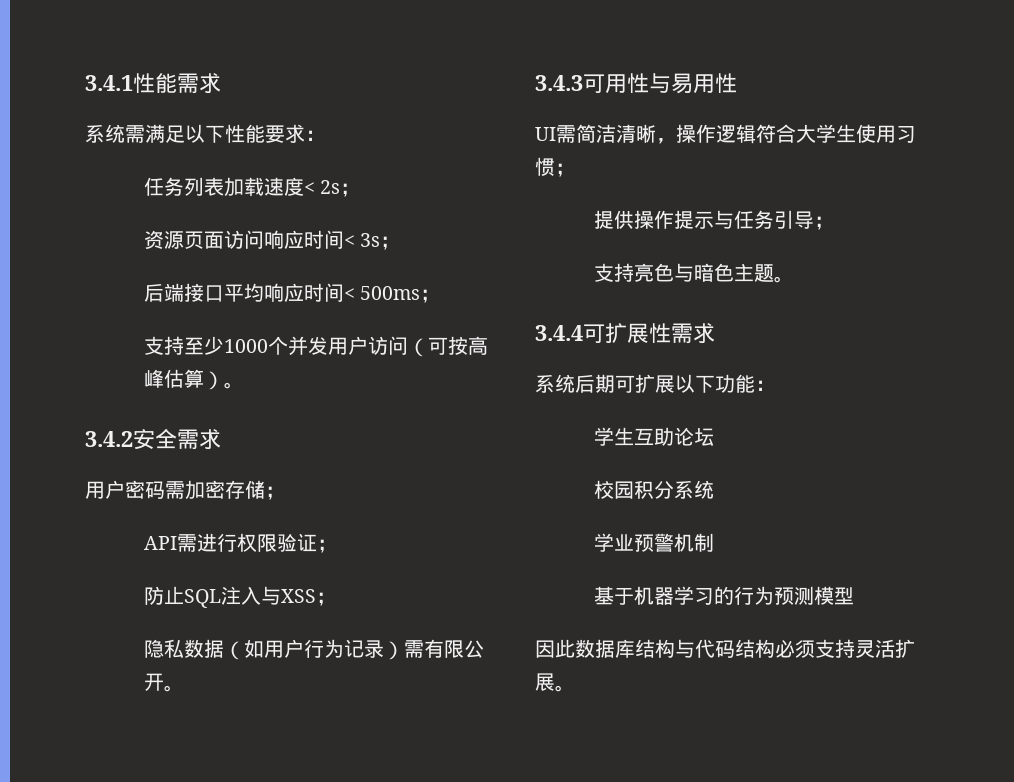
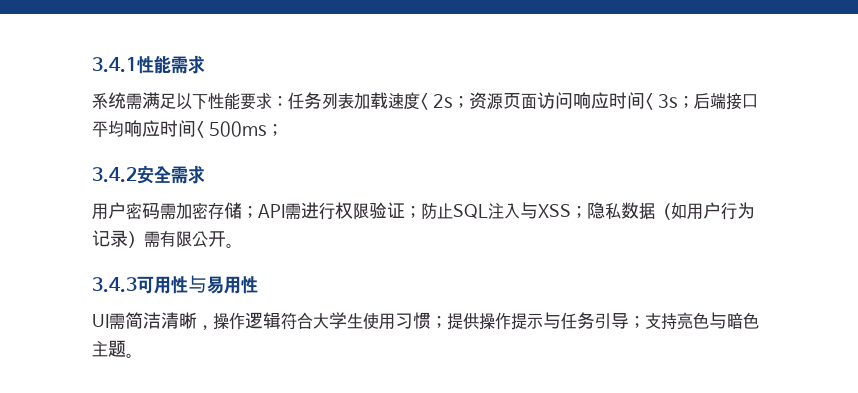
- 系统需满足以下性能要求：
- 任务列表加载速度< 2s；
- 资源页面访问响应时间< 3s；
- 后端接口平均响应时间< 500ms；
+ 系统需满足以下性能要求：任务列表加载速度< 2s；资源页面访问响应时间< 3s；后端接口平均响应时间< 500ms；
- 支持至少1000个并发用户访问（可按高峰估算）。
- 用户密码需加密存储；
- API需进行权限验证；
- 防止SQL注入与XSS；
- 隐私数据（如用户行为记录）需有限公开。
+ 用户密码需加密存储；API需进行权限验证；防止SQL注入与XSS；隐私数据（如用户行为记录）需有限公开。
- UI需简洁清晰，操作逻辑符合大学生使用习惯；
- 提供操作提示与任务引导；
- 支持亮色与暗色主题。
+ UI需简洁清晰，操作逻辑符合大学生使用习惯；提供操作提示与任务引导；支持亮色与暗色主题。
- 3.4.4可扩展性需求
- 系统后期可扩展以下功能：
- 学生互助论坛
- 校园积分系统
- 学业预警机制
- 基于机器学习的行为预测模型
- 因此数据库结构与代码结构必须支持灵活扩展。

